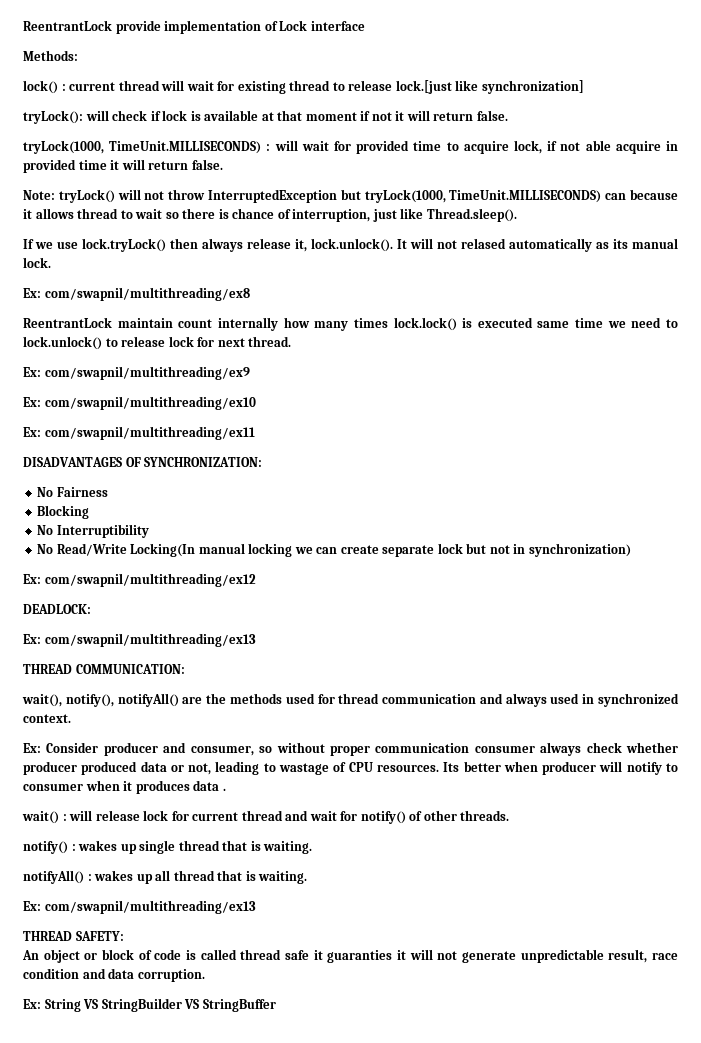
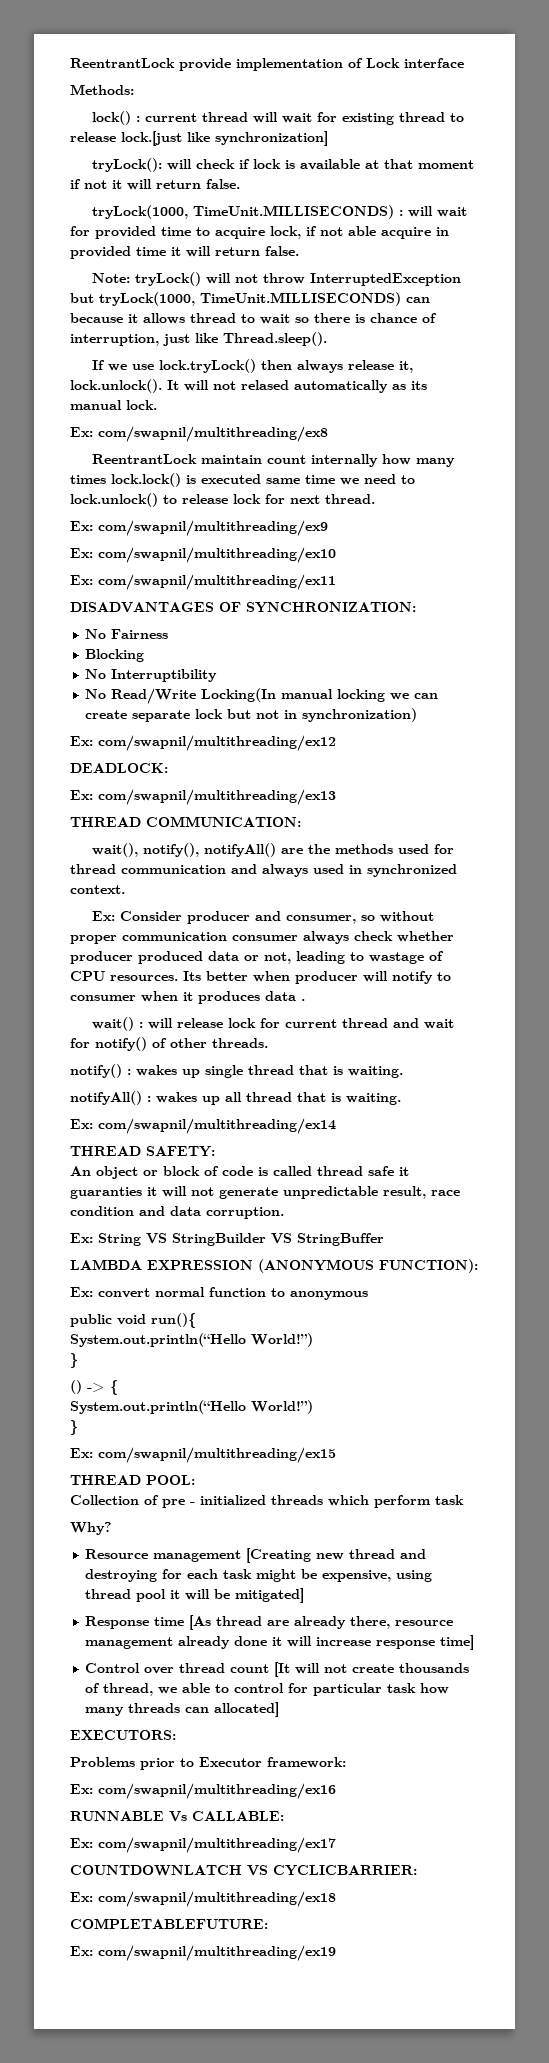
  notifyAll() : wakes up all thread that is waiting.
- Ex: com/swapnil/multithreading/ex13
+ Ex: com/swapnil/multithreading/ex14
+ LAMBDA EXPRESSION (ANONYMOUS FUNCTION):
+ Ex: convert normal function to anonymous
+ public void run(){
+ System.out.println(“Hello World!”)
+ }
+ () -> {
+ System.out.println(“Hello World!”)
+ }
+ Ex: com/swapnil/multithreading/ex15
+ THREAD POOL:
+ Collection of pre - initialized threads which perform task
+ Why?
+ Resource management [Creating new thread and destroying for each task might be expensive, using thread pool it will be mitigated]
+ Response time [As thread are already there, resource management already done it will increase response time]
+ Control over thread count [It will not create thousands of thread, we able to control for particular task how many threads can allocated]
+ EXECUTORS:
+ Problems prior to Executor framework:
+ Ex: com/swapnil/multithreading/ex16
+ RUNNABLE Vs CALLABLE:
+ Ex: com/swapnil/multithreading/ex17
+ COUNTDOWNLATCH VS CYCLICBARRIER:
+ Ex: com/swapnil/multithreading/ex18
+ COMPLETABLEFUTURE:
+ Ex: com/swapnil/multithreading/ex19

